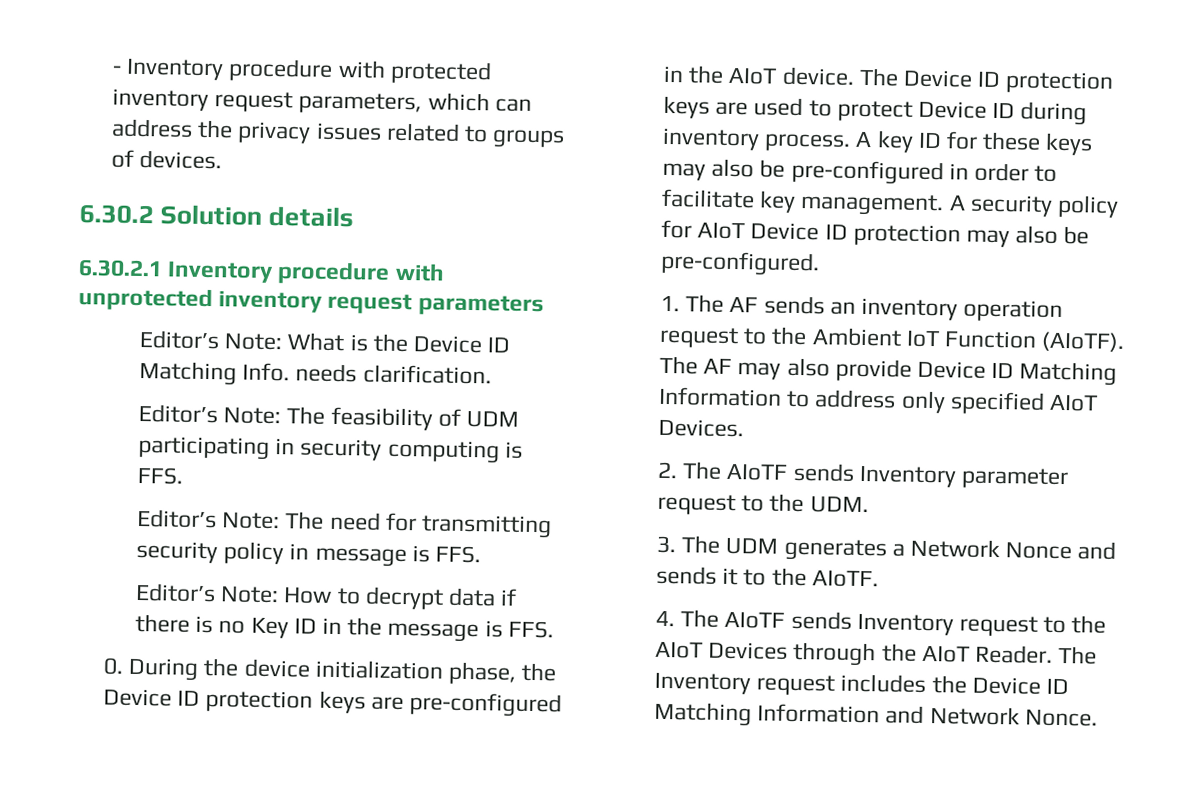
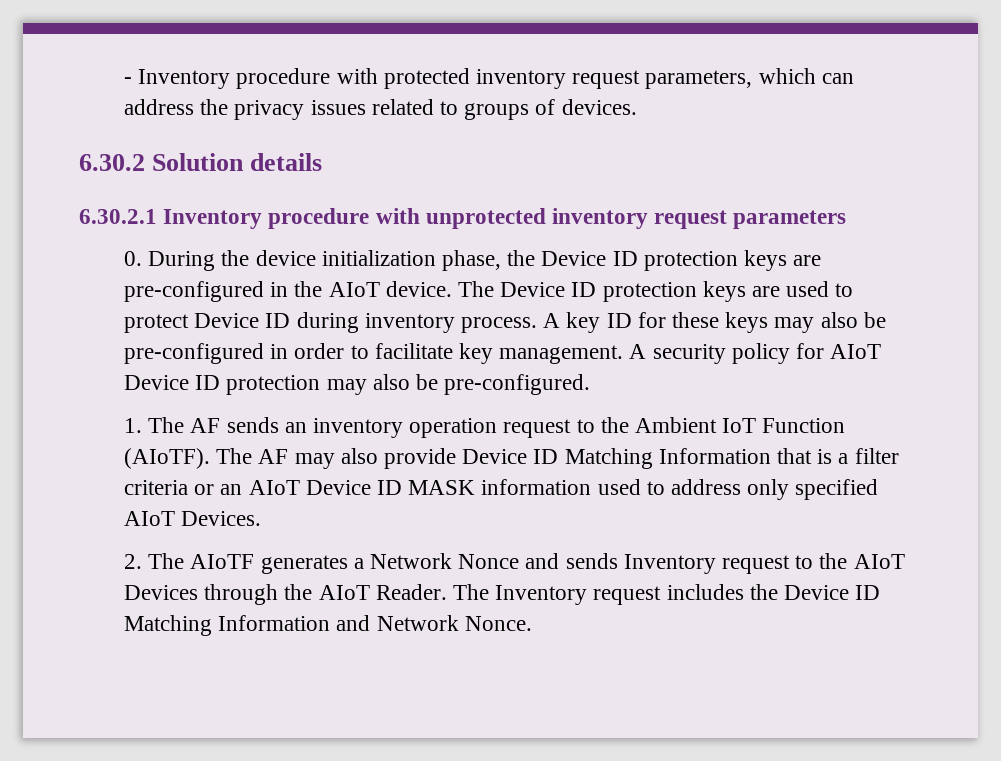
- Editor’s Note: What is the Device ID Matching Info. needs clarification.
- Editor’s Note: The feasibility of UDM participating in security computing is FFS.
- Editor’s Note: The need for transmitting security policy in message is FFS.
- Editor’s Note: How to decrypt data if there is no Key ID in the message is FFS.
- The AF may also provide Device ID Matching Information to address only specified AIoT Devices.
+ The AF may also provide Device ID Matching Information that is a filter criteria or an AIoT Device ID MASK information used to address only specified AIoT Devices.
- 2. The AIoTF sends Inventory parameter request to the UDM.
- 3. The UDM generates a Network Nonce and sends it to the AIoTF.
- 4. The AIoTF sends Inventory request to the AIoT Devices through the AIoT Reader.
+ 2. The AIoTF generates a Network Nonce and sends Inventory request to the AIoT Devices through the AIoT Reader.

